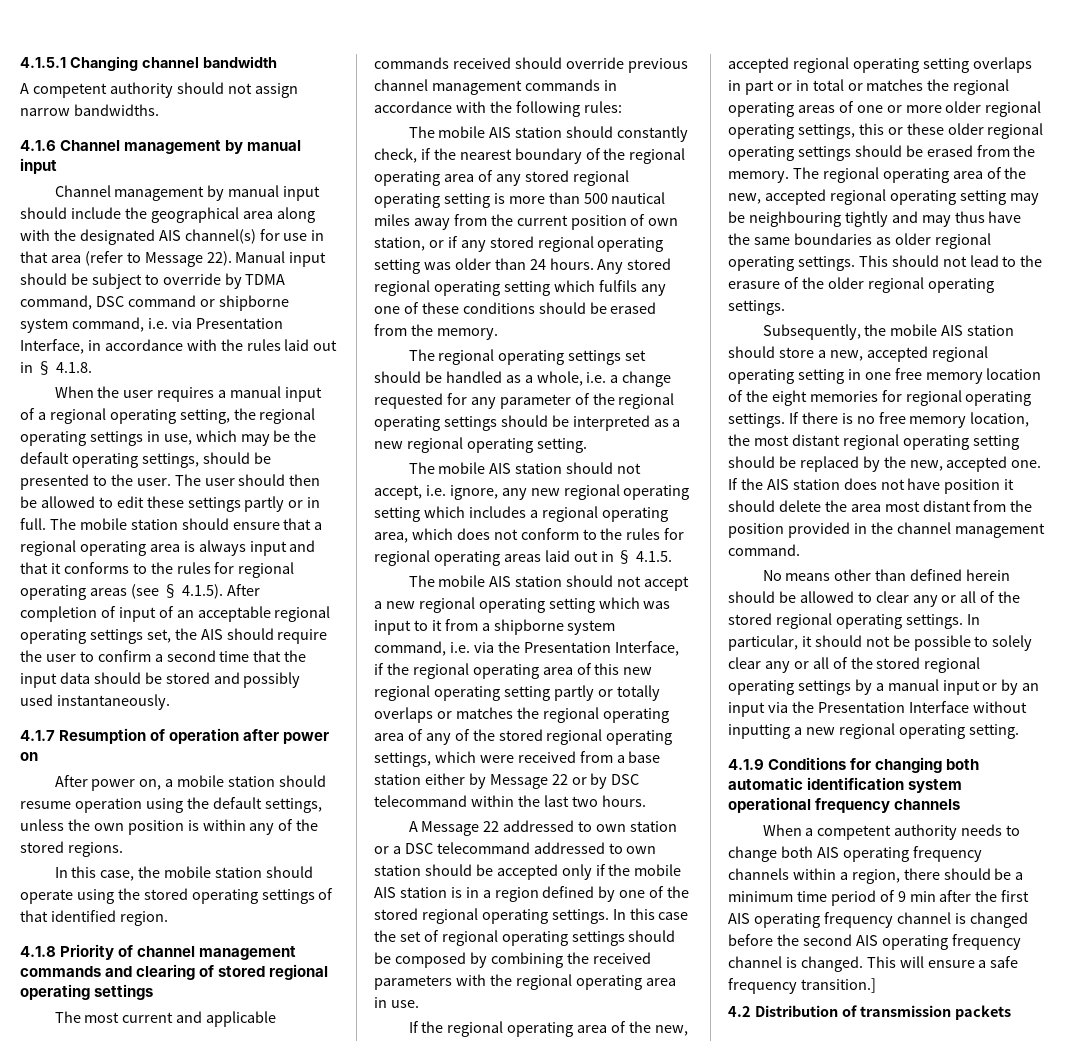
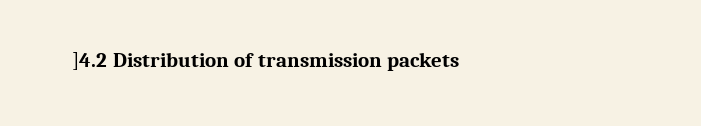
- 4.1.5.1 Changing channel bandwidth
- A competent authority should not assign narrow bandwidths.
- 4.1.6 Channel management by manual input
- Channel management by manual input should include the geographical area along with the designated AIS channel(s) for use in that area (refer to Message 22). Manual input should be subject to override by TDMA command, DSC command or shipborne system command, i.e. via Presentation Interface, in accordance with the rules laid out in § 4.1.8.
- When the user requires a manual input of a regional operating setting, the regional operating settings in use, which may be the default operating settings, should be presented to the user. The user should then be allowed to edit these settings partly or in full. The mobile station should ensure that a regional operating area is always input and that it conforms to the rules for regional operating areas (see § 4.1.5). After completion of input of an acceptable regional operating settings set, the AIS should require the user to confirm a second time that the input data should be stored and possibly used instantaneously.
- 4.1.7 Resumption of operation after power on
- After power on, a mobile station should resume operation using the default settings, unless the own position is within any of the stored regions.
- In this case, the mobile station should operate using the stored operating settings of that identified region.
- 4.1.8 Priority of channel management commands and clearing of stored regional operating settings
- The most current and applicable commands received should override previous channel management commands in accordance with the following rules:
- The mobile AIS station should constantly check, if the nearest boundary of the regional operating area of any stored regional operating setting is more than 500 nautical miles away from the current position of own station, or if any stored regional operating setting was older than 24 hours. Any stored regional operating setting which fulfils any one of these conditions should be erased from the memory.
- The regional operating settings set should be handled as a whole, i.e. a change requested for any parameter of the regional operating settings should be interpreted as a new regional operating setting.
- The mobile AIS station should not accept, i.e. ignore, any new regional operating setting which includes a regional operating area, which does not conform to the rules for regional operating areas laid out in § 4.1.5.
- The mobile AIS station should not accept a new regional operating setting which was input to it from a shipborne system command, i.e. via the Presentation Interface, if the regional operating area of this new regional operating setting partly or totally overlaps or matches the regional operating area of any of the stored regional operating settings, which were received from a base station either by Message 22 or by DSC telecommand within the last two hours.
- A Message 22 addressed to own station or a DSC telecommand addressed to own station should be accepted only if the mobile AIS station is in a region defined by one of the stored regional operating settings. In this case the set of regional operating settings should be composed by combining the received parameters with the regional operating area in use.
- If the regional operating area of the new, accepted regional operating setting overlaps in part or in total or matches the regional operating areas of one or more older regional operating settings, this or these older regional operating settings should be erased from the memory. The regional operating area of the new, accepted regional operating setting may be neighbouring tightly and may thus have the same boundaries as older regional operating settings. This should not lead to the erasure of the older regional operating settings.
- Subsequently, the mobile AIS station should store a new, accepted regional operating setting in one free memory location of the eight memories for regional operating settings. If there is no free memory location, the most distant regional operating setting should be replaced by the new, accepted one. If the AIS station does not have position it should delete the area most distant from the position provided in the channel management command.
- No means other than defined herein should be allowed to clear any or all of the stored regional operating settings. In particular, it should not be possible to solely clear any or all of the stored regional operating settings by a manual input or by an input via the Presentation Interface without inputting a new regional operating setting.
- 4.1.9 Conditions for changing both automatic identification system operational frequency channels
- When a competent authority needs to change both AIS operating frequency channels within a region, there should be a minimum time period of 9 min after the first AIS operating frequency channel is changed before the second AIS operating frequency channel is changed. This will ensure a safe frequency transition.]
- 4.2 Distribution of transmission packets
+ ]4.2 Distribution of transmission packets

